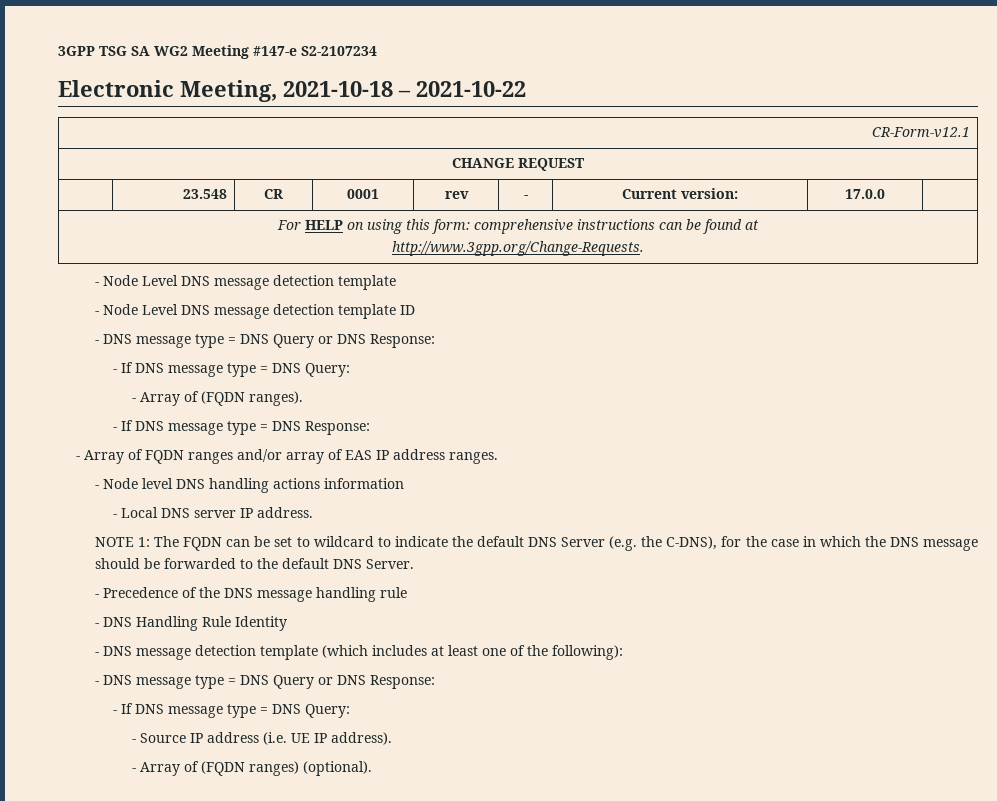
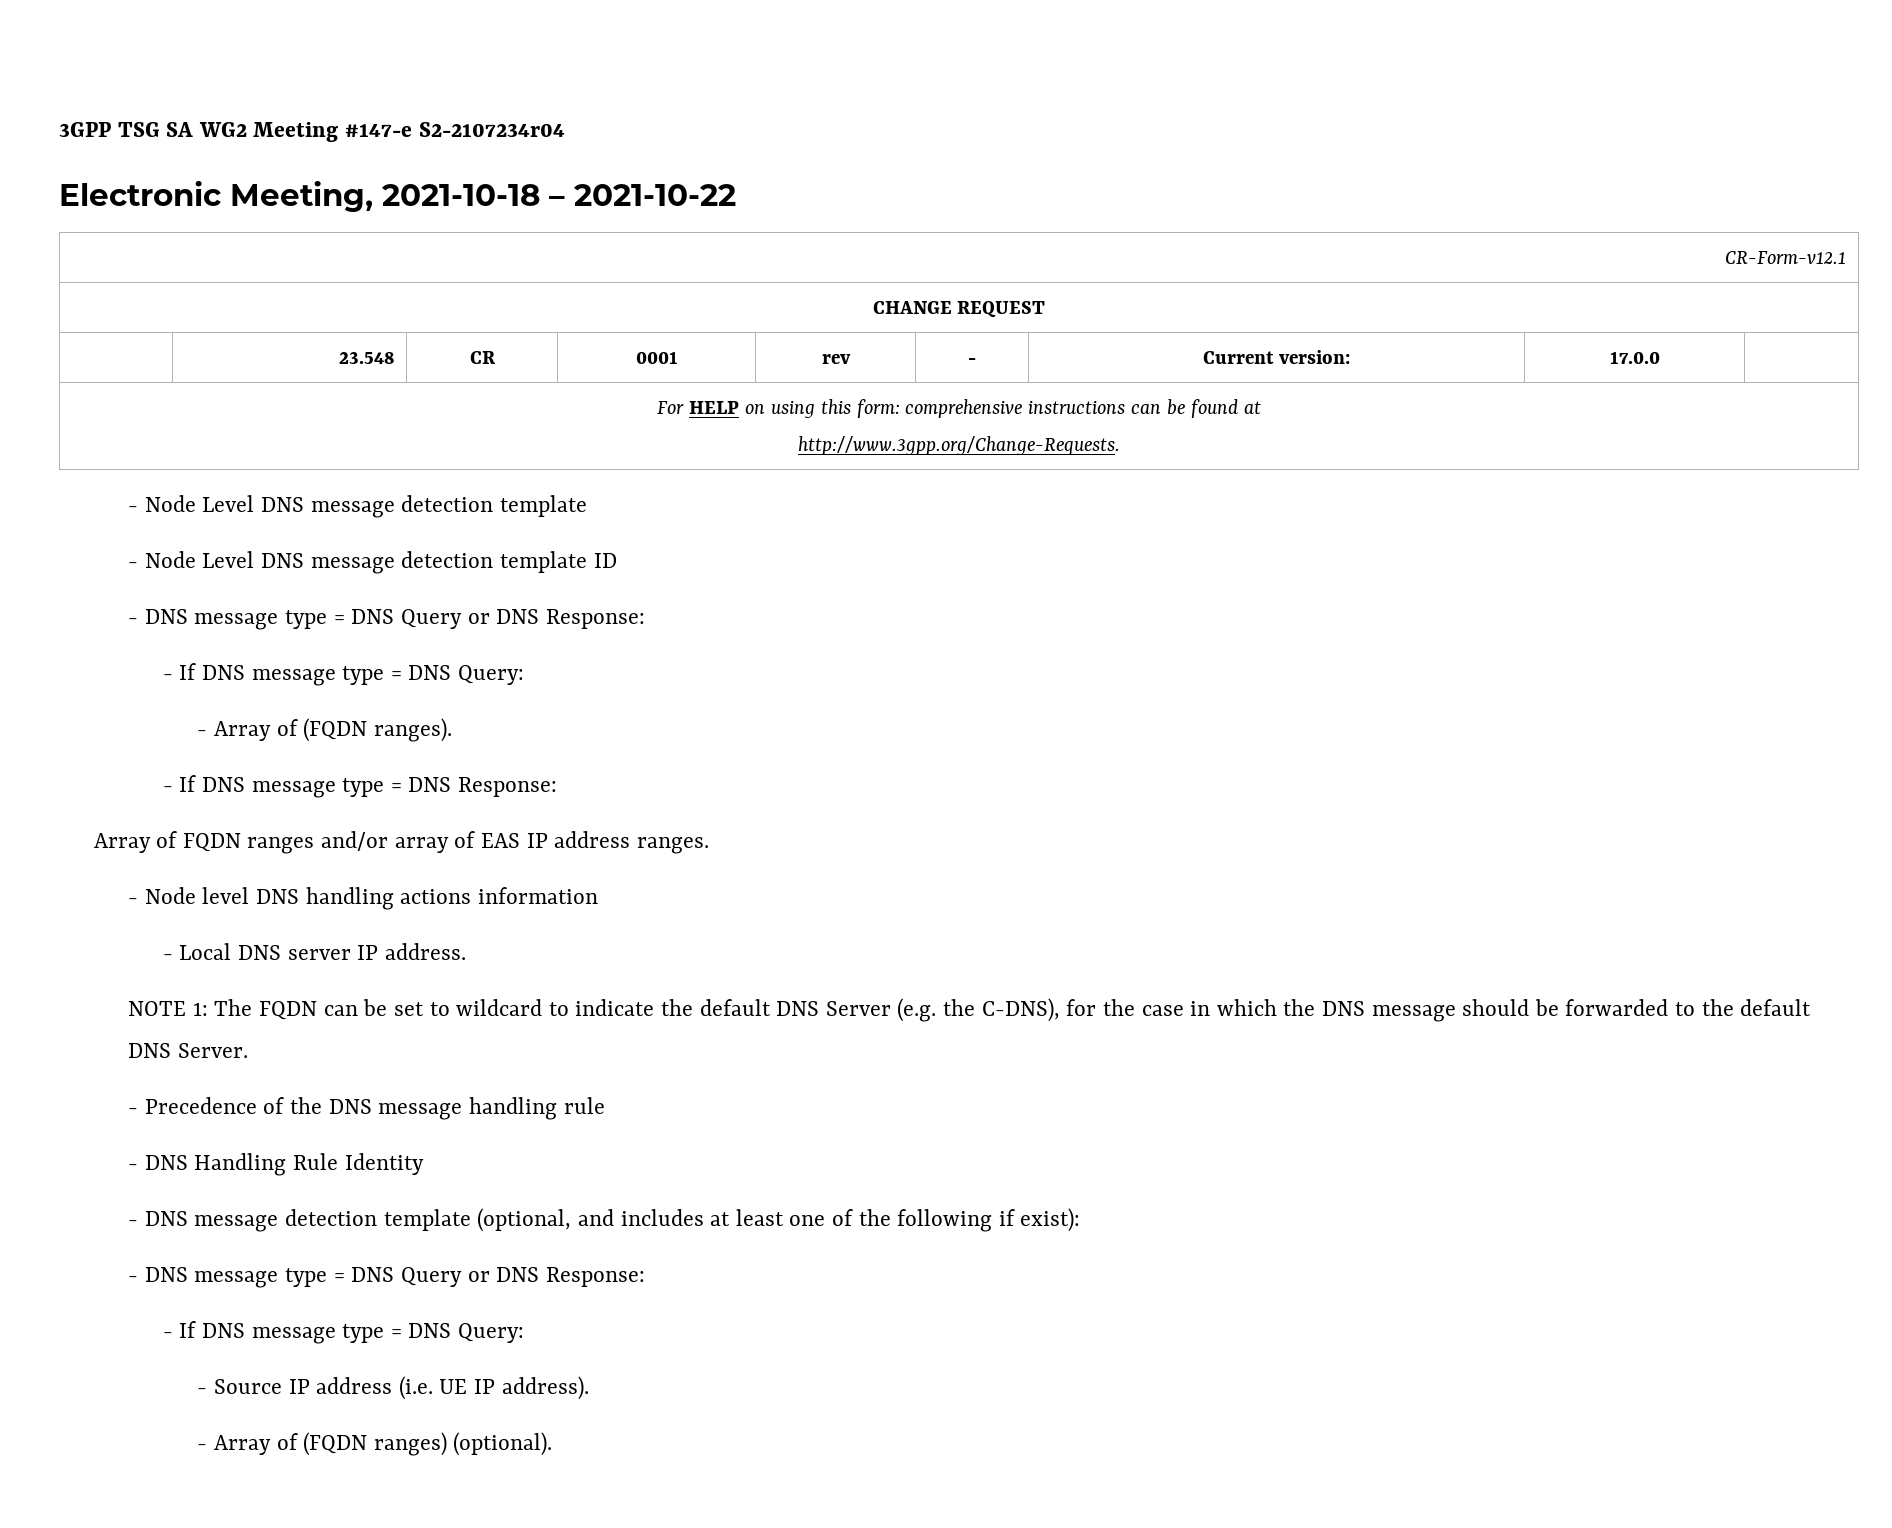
- 3GPP TSG SA WG2 Meeting #147-e S2-2107234
+ 3GPP TSG SA WG2 Meeting #147-e S2-2107234r04
- - Array of FQDN ranges and/or array of EAS IP address ranges.
+ Array of FQDN ranges and/or array of EAS IP address ranges.
- - DNS message detection template (which includes at least one of the following):
+ - DNS message detection template (optional, and includes at least one of the following if exist):

